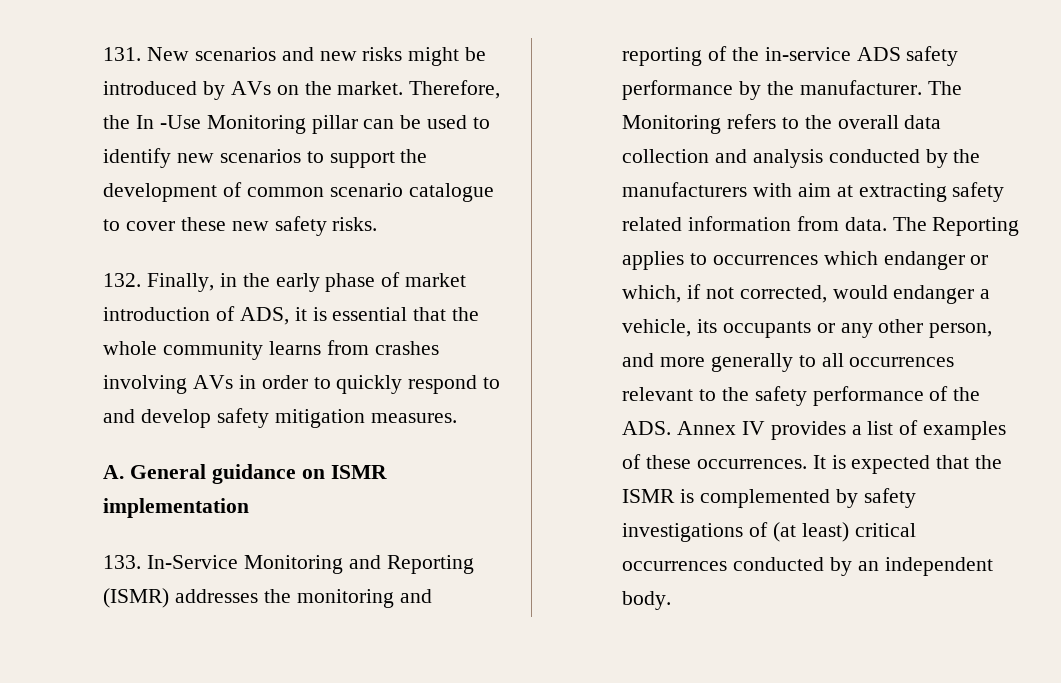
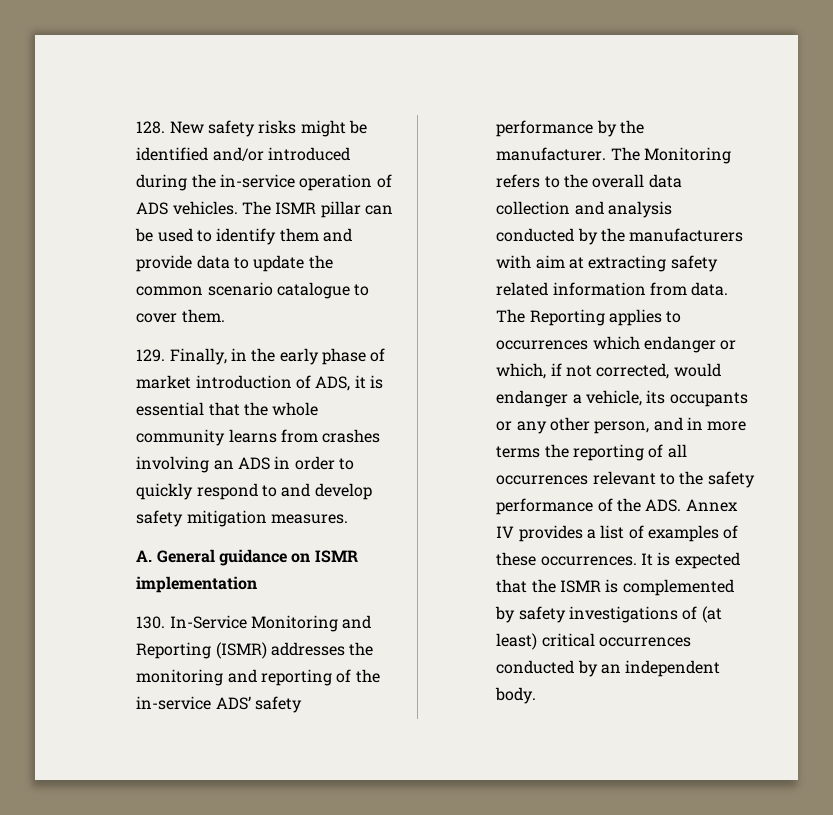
- 131. New scenarios and new risks might be introduced by AVs on the market. Therefore, the In -Use Monitoring pillar can be used to identify new scenarios to support the development of common scenario catalogue to cover these new safety risks.
- 132. Finally, in the early phase of market introduction of ADS, it is essential that the whole community learns from crashes involving AVs in order to quickly respond to and develop safety mitigation measures.
+ 128. New safety risks might be identified and/or introduced during the in-service operation of ADS vehicles. The ISMR pillar can be used to identify them and provide data to update the common scenario catalogue to cover them.
+ 129. Finally, in the early phase of market introduction of ADS, it is essential that the whole community learns from crashes involving an ADS in order to quickly respond to and develop safety mitigation measures.
- 133. In-Service Monitoring and Reporting (ISMR) addresses the monitoring and reporting of the in-service ADS safety performance by the manufacturer.
+ 130. In-Service Monitoring and Reporting (ISMR) addresses the monitoring and reporting of the in-service ADS’ safety performance by the manufacturer.
- The Reporting applies to occurrences which endanger or which, if not corrected, would endanger a vehicle, its occupants or any other person, and more generally to all occurrences relevant to the safety performance of the ADS. Annex IV provides a list of examples of these occurrences.
+ The Reporting applies to occurrences which endanger or which, if not corrected, would endanger a vehicle, its occupants or any other person, and in more terms the reporting of all occurrences relevant to the safety performance of the ADS. Annex IV provides a list of examples of these occurrences.

